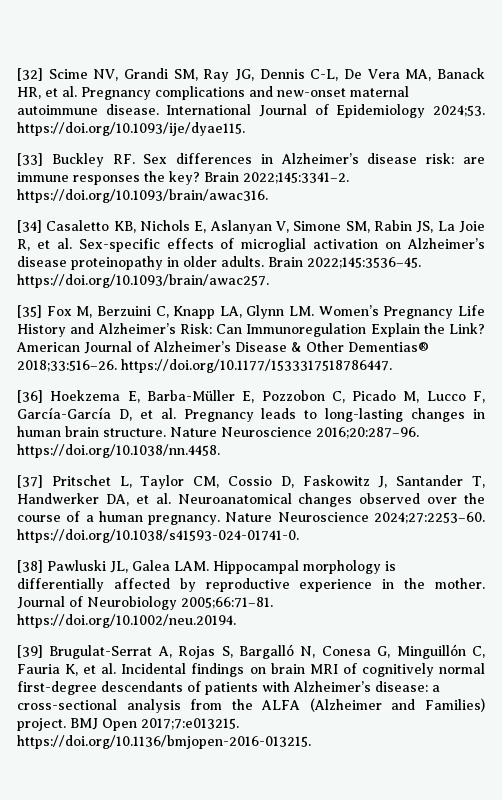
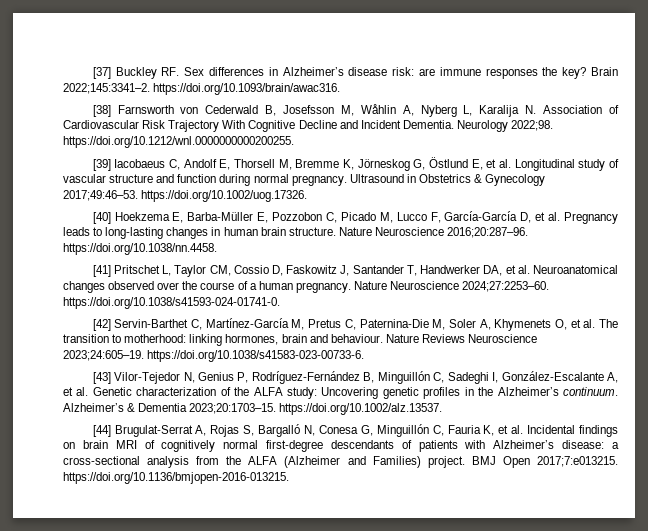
- [32] Scime NV, Grandi SM, Ray JG, Dennis C-L, De Vera MA, Banack HR, et al. Pregnancy complications and new-onset maternal autoimmune disease. International Journal of Epidemiology 2024;53. https://doi.org/10.1093/ije/dyae115.
- [33] Buckley RF. Sex differences in Alzheimer’s disease risk: are immune responses the key?
+ [37] Buckley RF. Sex differences in Alzheimer’s disease risk: are immune responses the key?
- [34] Casaletto KB, Nichols E, Aslanyan V, Simone SM, Rabin JS, La Joie R, et al. Sex-specific effects of microglial activation on Alzheimer’s disease proteinopathy in older adults. Brain 2022;145:3536–45. https://doi.org/10.1093/brain/awac257.
- [35] Fox M, Berzuini C, Knapp LA, Glynn LM. Women’s Pregnancy Life History and Alzheimer’s Risk: Can Immunoregulation Explain the Link? American Journal of Alzheimer’s Disease & Other Dementias® 2018;33:516–26. https://doi.org/10.1177/1533317518786447.
- [36] Hoekzema E, Barba-Müller E, Pozzobon C, Picado M, Lucco F, García-García D, et al. Pregnancy leads to long-lasting changes in human brain structure.
+ [38] Farnsworth von Cederwald B, Josefsson M, Wåhlin A, Nyberg L, Karalija N. Association of Cardiovascular Risk Trajectory With Cognitive Decline and Incident Dementia. Neurology 2022;98. https://doi.org/10.1212/wnl.0000000000200255.
+ [39] Iacobaeus C, Andolf E, Thorsell M, Bremme K, Jörneskog G, Östlund E, et al. Longitudinal study of vascular structure and function during normal pregnancy. Ultrasound in Obstetrics & Gynecology 2017;49:46–53. https://doi.org/10.1002/uog.17326.
+ [40] Hoekzema E, Barba-Müller E, Pozzobon C, Picado M, Lucco F, García-García D, et al. Pregnancy leads to long-lasting changes in human brain structure.
- [37] Pritschet L, Taylor CM, Cossio D, Faskowitz J, Santander T, Handwerker DA, et al. Neuroanatomical changes observed over the course of a human pregnancy.
+ [41] Pritschet L, Taylor CM, Cossio D, Faskowitz J, Santander T, Handwerker DA, et al. Neuroanatomical changes observed over the course of a human pregnancy.
- [38] Pawluski JL, Galea LAM. Hippocampal morphology is differentially affected by reproductive experience in the mother. Journal of Neurobiology 2005;66:71–81. https://doi.org/10.1002/neu.20194.
- [39] Brugulat-Serrat A, Rojas S, Bargalló N, Conesa G, Minguillón C, Fauria K, et al. Incidental findings on brain MRI of cognitively normal first-degree descendants of patients with Alzheimer’s disease: a cross-sectional analysis from the ALFA (Alzheimer and Families) project.
+ [42] Servin-Barthet C, Martínez-García M, Pretus C, Paternina-Die M, Soler A, Khymenets O, et al. The transition to motherhood: linking hormones, brain and behaviour. Nature Reviews Neuroscience 2023;24:605–19. https://doi.org/10.1038/s41583-023-00733-6.
+ [43] Vilor-Tejedor N, Genius P, Rodríguez-Fernández B, Minguillón C, Sadeghi I, González-Escalante A, et al. Genetic characterization of the ALFA study: Uncovering genetic profiles in the Alzheimer’s continuum. Alzheimer’s & Dementia 2023;20:1703–15. https://doi.org/10.1002/alz.13537.
+ [44] Brugulat-Serrat A, Rojas S, Bargalló N, Conesa G, Minguillón C, Fauria K, et al. Incidental findings on brain MRI of cognitively normal first-degree descendants of patients with Alzheimer’s disease: a cross-sectional analysis from the ALFA (Alzheimer and Families) project.

